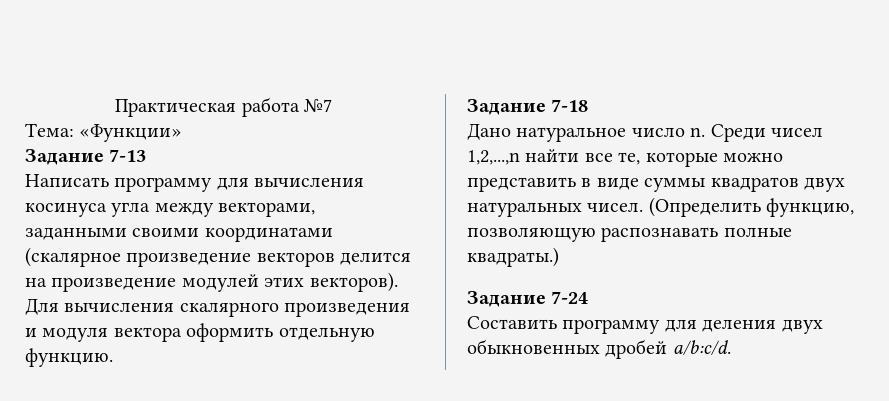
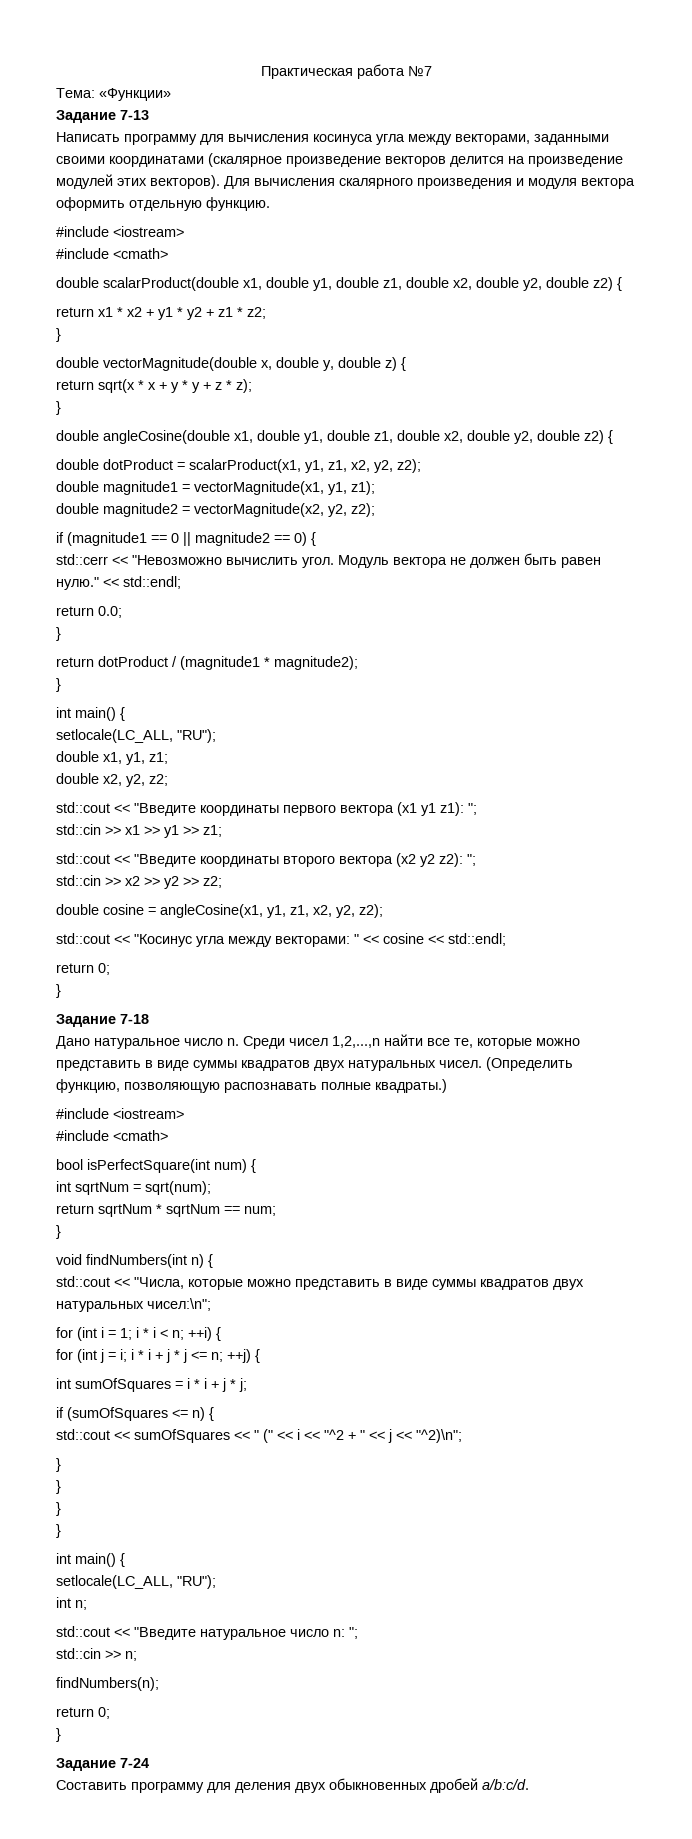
  Для вычисления скалярного произведения и модуля вектора оформить отдельную функцию.
+ #include <iostream>
+ #include <cmath>
+ double scalarProduct(double x1, double y1, double z1, double x2, double y2, double z2) {
+ return x1 * x2 + y1 * y2 + z1 * z2;
+ }
+ double vectorMagnitude(double x, double y, double z) {
+ return sqrt(x * x + y * y + z * z);
+ }
+ double angleCosine(double x1, double y1, double z1, double x2, double y2, double z2) {
+ double dotProduct = scalarProduct(x1, y1, z1, x2, y2, z2);
+ double magnitude1 = vectorMagnitude(x1, y1, z1);
+ double magnitude2 = vectorMagnitude(x2, y2, z2);
+ if (magnitude1 == 0 || magnitude2 == 0) {
+ std::cerr << "Невозможно вычислить угол. Модуль вектора не должен быть равен нулю." << std::endl;
+ return 0.0;
+ }
+ return dotProduct / (magnitude1 * magnitude2);
+ }
+ int main() {
+ setlocale(LC_ALL, "RU");
+ double x1, y1, z1;
+ double x2, y2, z2;
+ std::cout << "Введите координаты первого вектора (x1 y1 z1): ";
+ std::cin >> x1 >> y1 >> z1;
+ std::cout << "Введите координаты второго вектора (x2 y2 z2): ";
+ std::cin >> x2 >> y2 >> z2;
+ double cosine = angleCosine(x1, y1, z1, x2, y2, z2);
+ std::cout << "Косинус угла между векторами: " << cosine << std::endl;
+ return 0;
+ }
  (Определить функцию, позволяющую распознавать полные квадраты.)
+ #include <iostream>
+ #include <cmath>
+ bool isPerfectSquare(int num) {
+ int sqrtNum = sqrt(num);
+ return sqrtNum * sqrtNum == num;
+ }
+ void findNumbers(int n) {
+ std::cout << "Числа, которые можно представить в виде суммы квадратов двух натуральных чисел:\n";
+ for (int i = 1; i * i < n; ++i) {
+ for (int j = i; i * i + j * j <= n; ++j) {
+ int sumOfSquares = i * i + j * j;
+ if (sumOfSquares <= n) {
+ std::cout << sumOfSquares << " (" << i << "^2 + " << j << "^2)\n";
+ }
+ }
+ }
+ }
+ int main() {
+ setlocale(LC_ALL, "RU");
+ int n;
+ std::cout << "Введите натуральное число n: ";
+ std::cin >> n;
+ findNumbers(n);
+ return 0;
+ }

